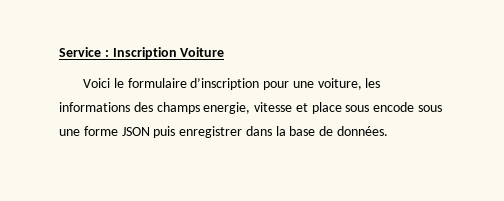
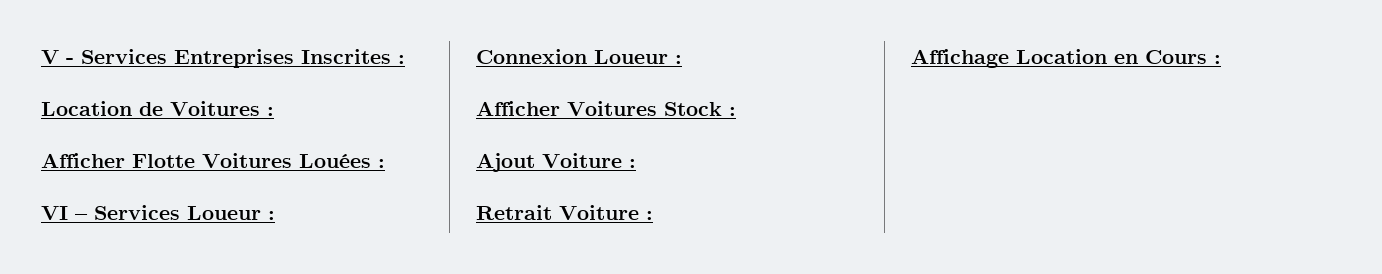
- Service : Inscription Voiture
- Voici le formulaire d’inscription pour une voiture, les informations des champs energie, vitesse et place sous encode sous une forme JSON puis enregistrer dans la base de données.
+ V - Services Entreprises Inscrites :
+ Location de Voitures :
+ Afficher Flotte Voitures Louées :
+ VI – Services Loueur :
+ Connexion Loueur :
+ Afficher Voitures Stock :
+ Ajout Voiture :
+ Retrait Voiture :
+ Affichage Location en Cours :

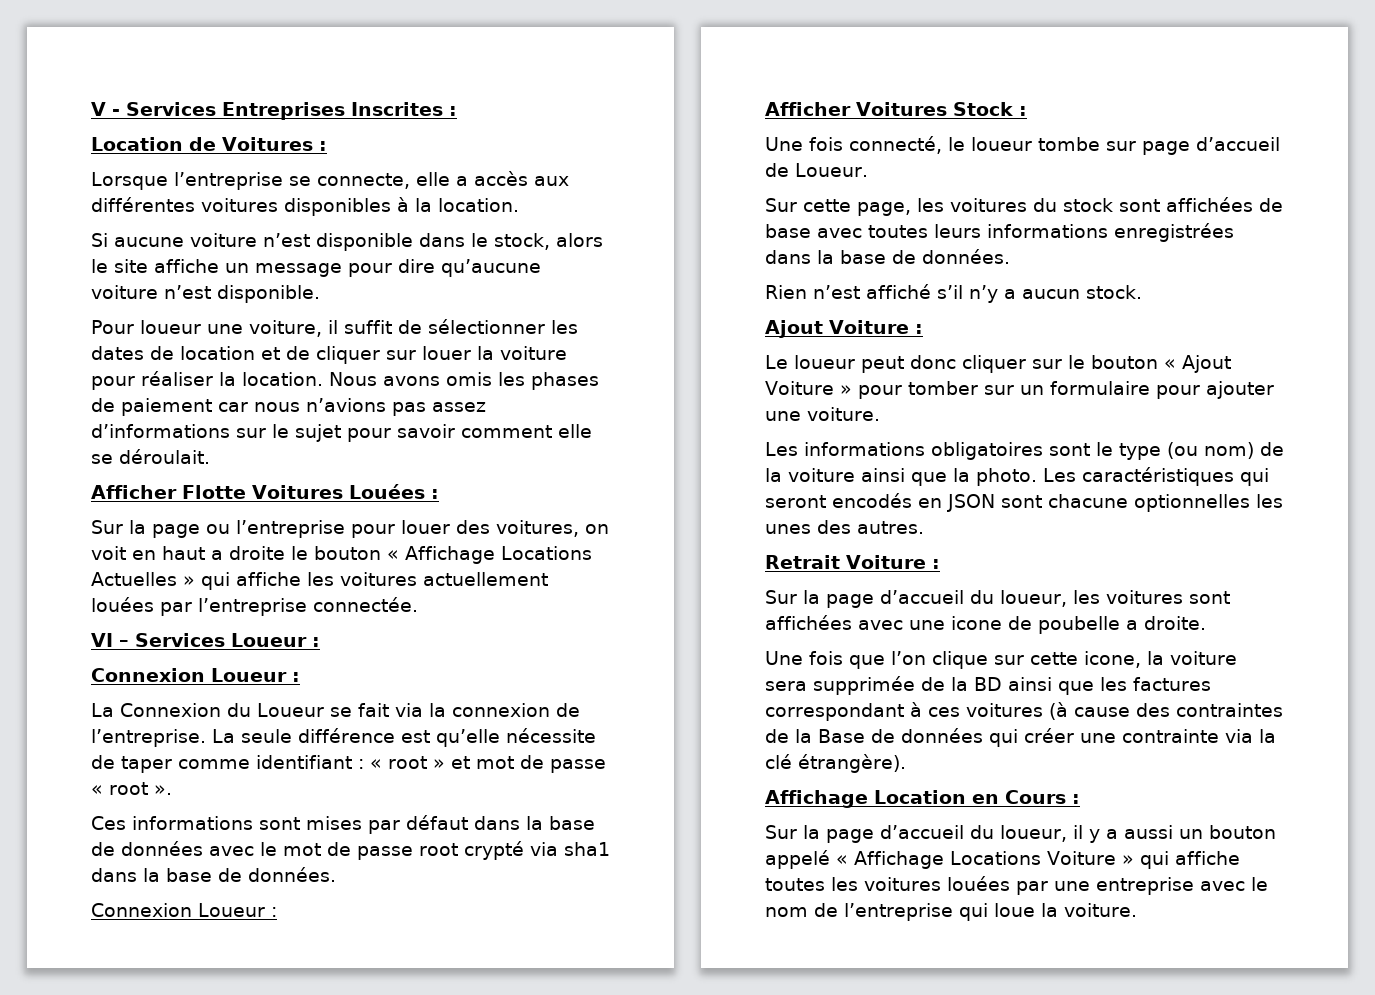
+ Lorsque l’entreprise se connecte, elle a accès aux différentes voitures disponibles à la location.
+ Si aucune voiture n’est disponible dans le stock, alors le site affiche un message pour dire qu’aucune voiture n’est disponible.
+ Pour loueur une voiture, il suffit de sélectionner les dates de location et de cliquer sur louer la voiture pour réaliser la location. Nous avons omis les phases de paiement car nous n’avions pas assez d’informations sur le sujet pour savoir comment elle se déroulait.
+ Sur la page ou l’entreprise pour louer des voitures, on voit en haut a droite le bouton « Affichage Locations Actuelles » qui affiche les voitures actuellement louées par l’entreprise connectée.
+ La Connexion du Loueur se fait via la connexion de l’entreprise. La seule différence est qu’elle nécessite de taper comme identifiant : « root » et mot de passe « root ».
+ Ces informations sont mises par défaut dans la base de données avec le mot de passe root crypté via sha1 dans la base de données.
+ Connexion Loueur :
  Afficher Voitures Stock :
+ Une fois connecté, le loueur tombe sur page d’accueil de Loueur.
+ Sur cette page, les voitures du stock sont affichées de base avec toutes leurs informations enregistrées dans la base de données.
+ Rien n’est affiché s’il n’y a aucun stock.
  Ajout Voiture :
+ Le loueur peut donc cliquer sur le bouton « Ajout Voiture » pour tomber sur un formulaire pour ajouter une voiture.
+ Les informations obligatoires sont le type (ou nom) de la voiture ainsi que la photo. Les caractéristiques qui seront encodés en JSON sont chacune optionnelles les unes des autres.
  Retrait Voiture :
+ Sur la page d’accueil du loueur, les voitures sont affichées avec une icone de poubelle a droite.
+ Une fois que l’on clique sur cette icone, la voiture sera supprimée de la BD ainsi que les factures correspondant à ces voitures (à cause des contraintes de la Base de données qui créer une contrainte via la clé étrangère).
+ Sur la page d’accueil du loueur, il y a aussi un bouton appelé « Affichage Locations Voiture » qui affiche toutes les voitures louées par une entreprise avec le nom de l’entreprise qui loue la voiture.

